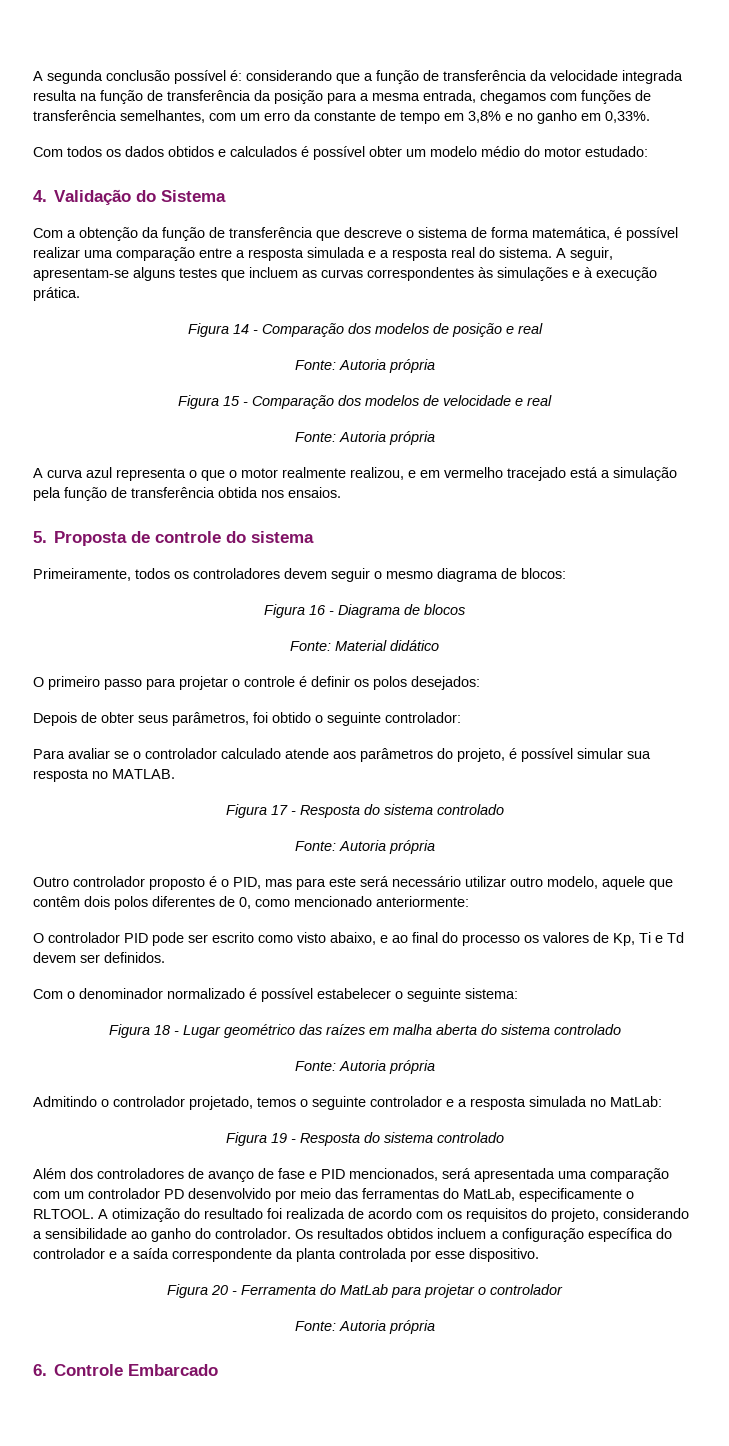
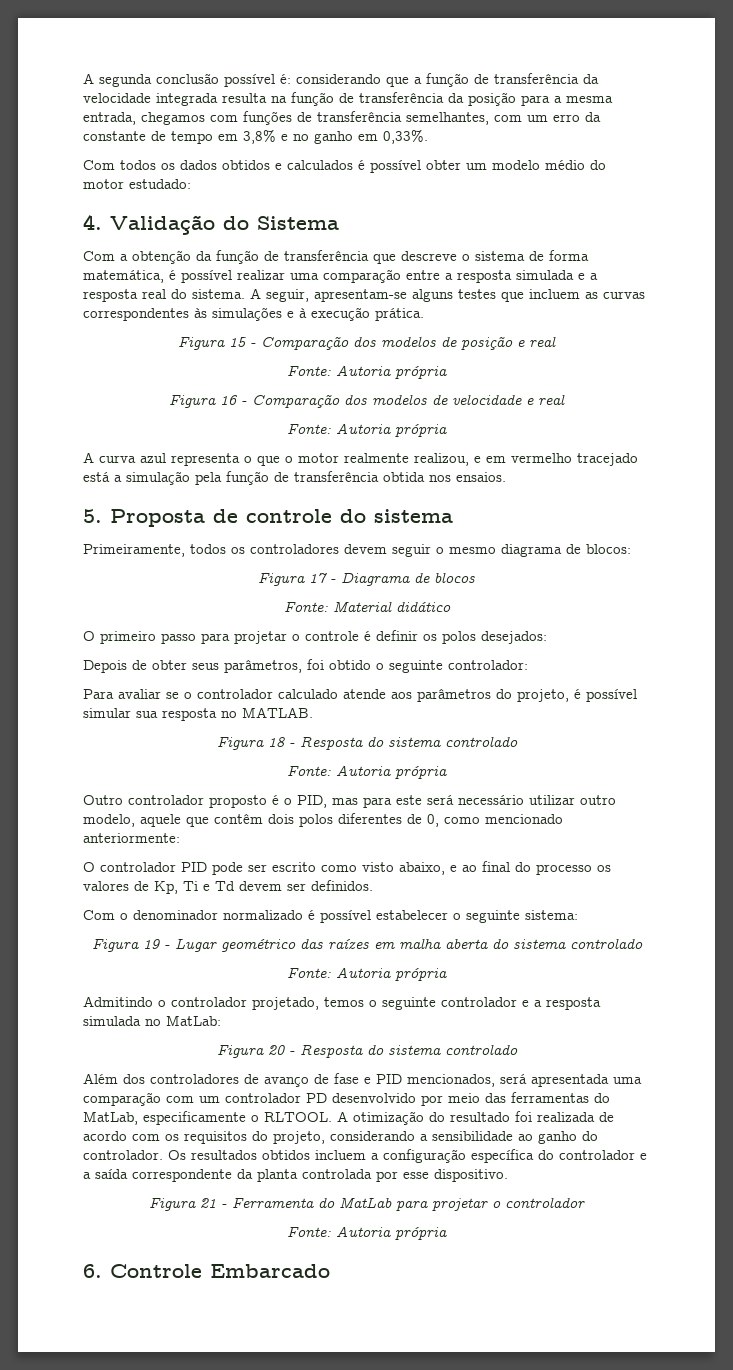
- Figura 14 - Comparação dos modelos de posição e real
+ Figura 15 - Comparação dos modelos de posição e real
- Figura 15 - Comparação dos modelos de velocidade e real
+ Figura 16 - Comparação dos modelos de velocidade e real
- Figura 16 - Diagrama de blocos
+ Figura 17 - Diagrama de blocos
- Figura 17 - Resposta do sistema controlado
+ Figura 18 - Resposta do sistema controlado
- Figura 18 - Lugar geométrico das raízes em malha aberta do sistema controlado
+ Figura 19 - Lugar geométrico das raízes em malha aberta do sistema controlado
- Figura 19 - Resposta do sistema controlado
+ Figura 20 - Resposta do sistema controlado
- Figura 20 - Ferramenta do MatLab para projetar o controlador
+ Figura 21 - Ferramenta do MatLab para projetar o controlador

